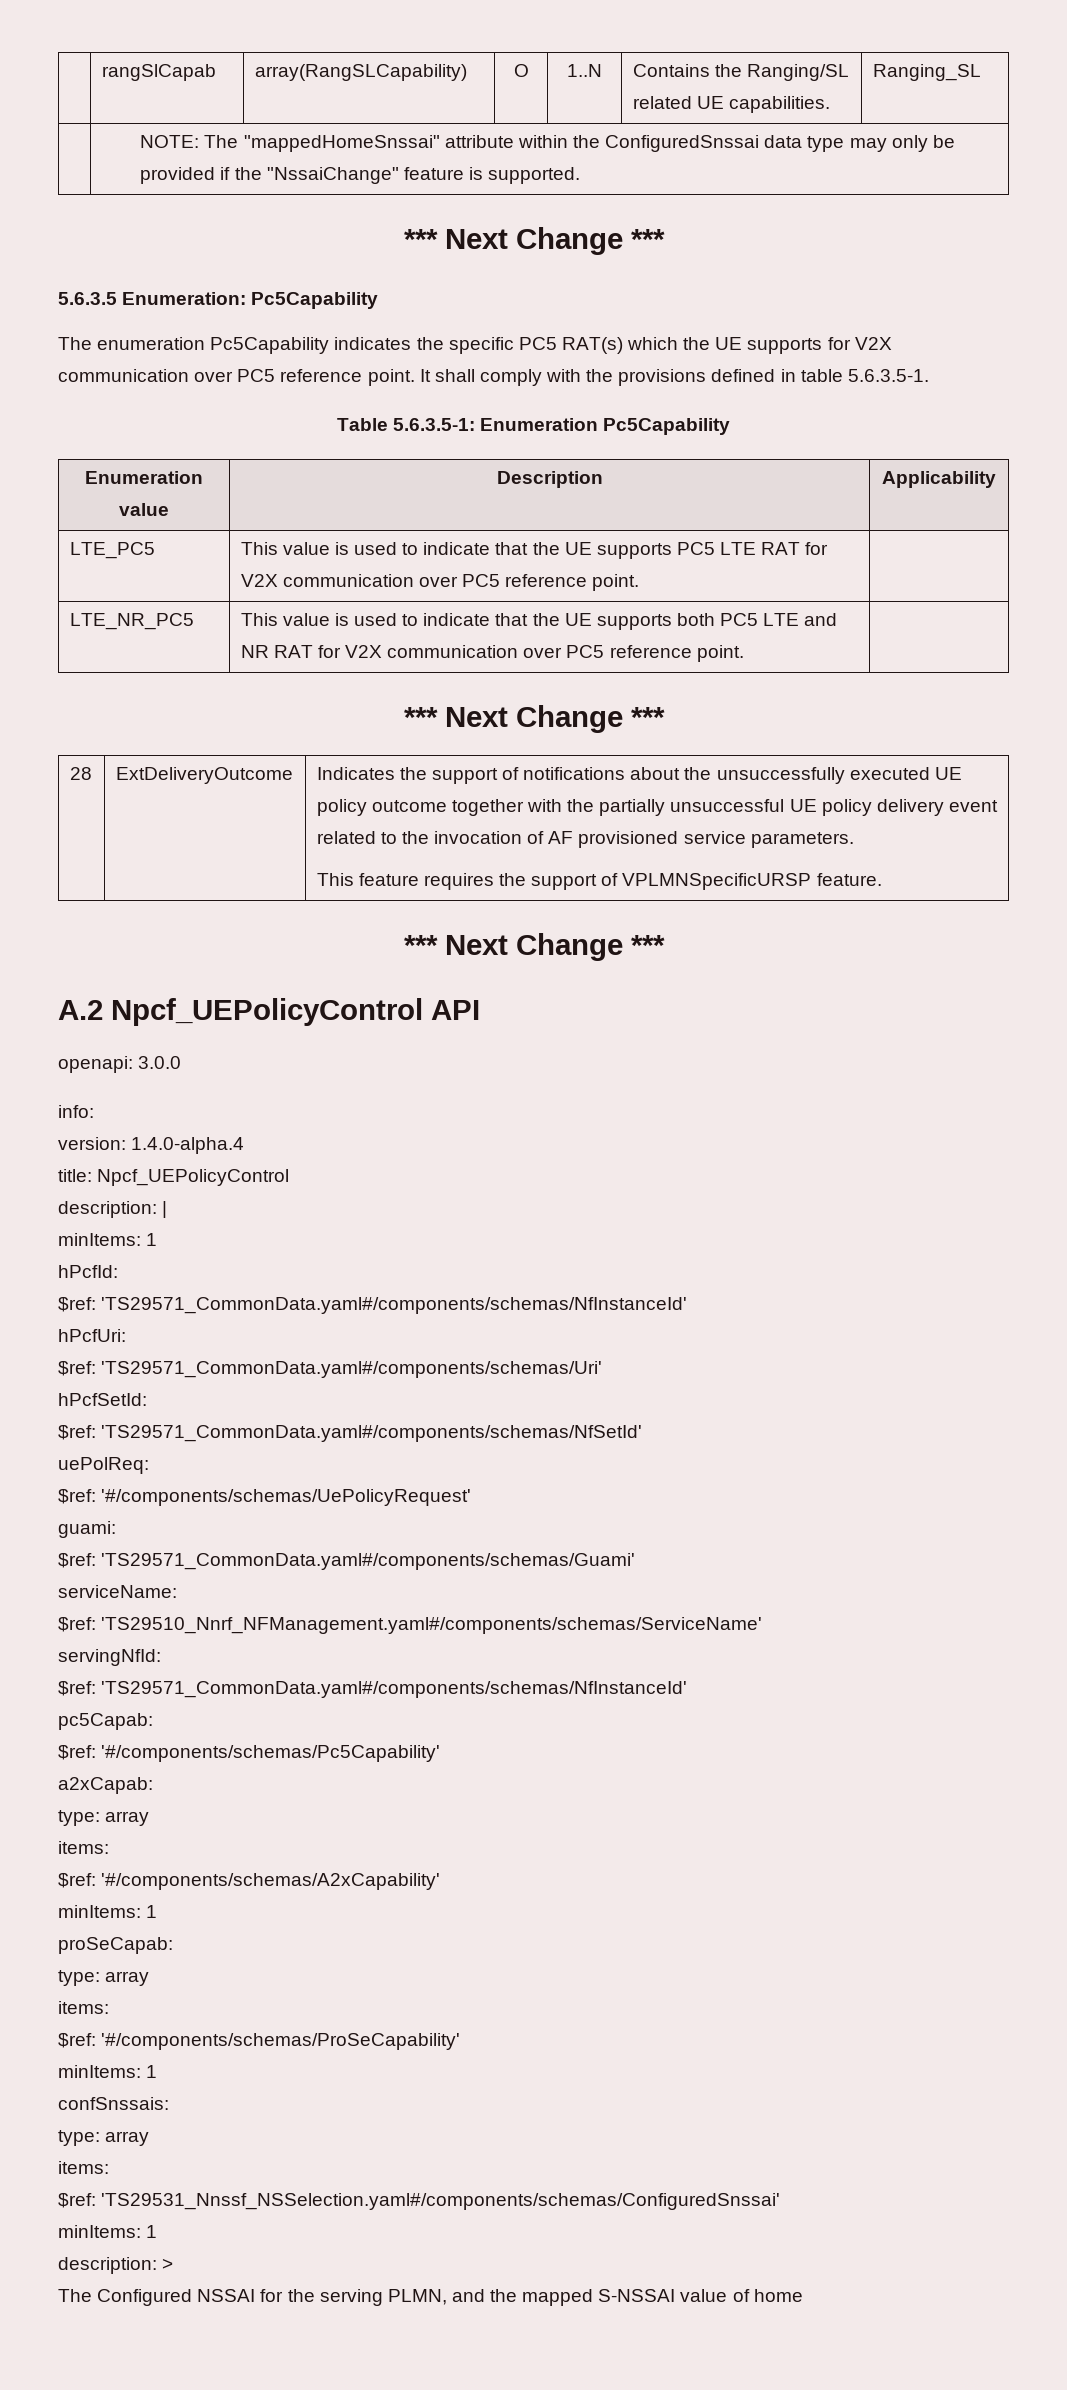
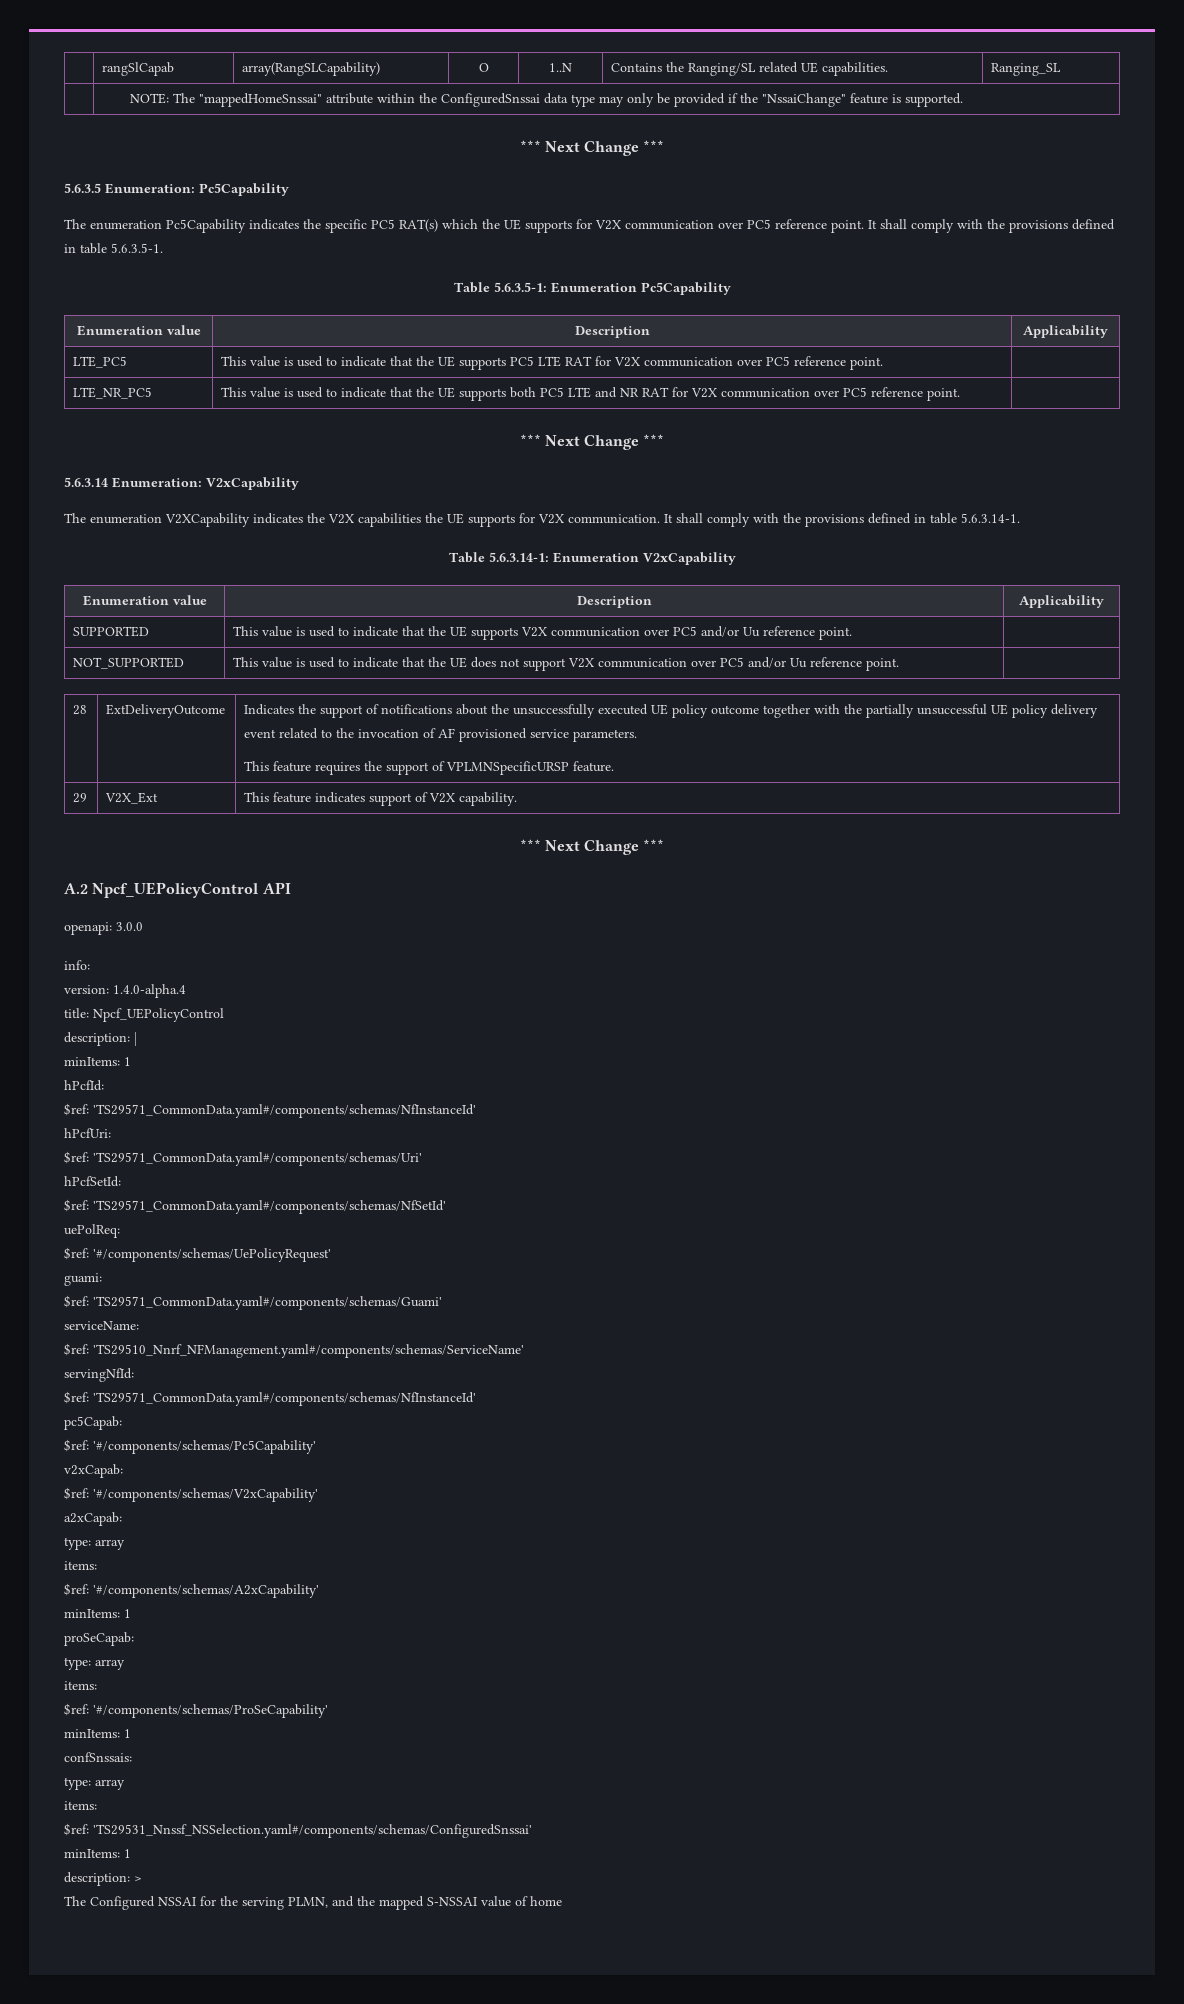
+ 5.6.3.14 Enumeration: V2xCapability
+ The enumeration V2XCapability indicates the V2X capabilities the UE supports for V2X communication. It shall comply with the provisions defined in table 5.6.3.14-1.
+ Table 5.6.3.14-1: Enumeration V2xCapability
+ Enumeration value | Description | Applicability
+ SUPPORTED | This value is used to indicate that the UE supports V2X communication over PC5 and/or Uu reference point. |
+ NOT_SUPPORTED | This value is used to indicate that the UE does not support V2X communication over PC5 and/or Uu reference point. |
+ 29 | V2X_Ext | This feature indicates support of V2X capability.
+ v2xCapab:
+ $ref: '#/components/schemas/V2xCapability'

